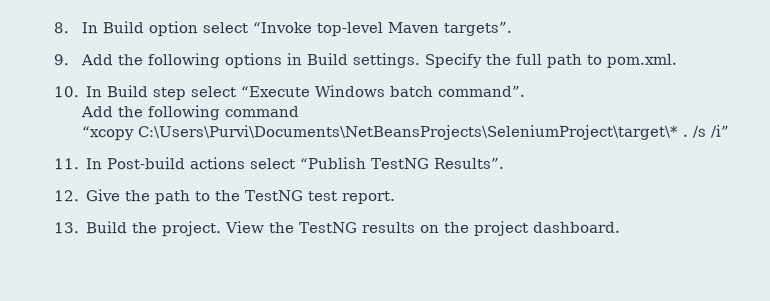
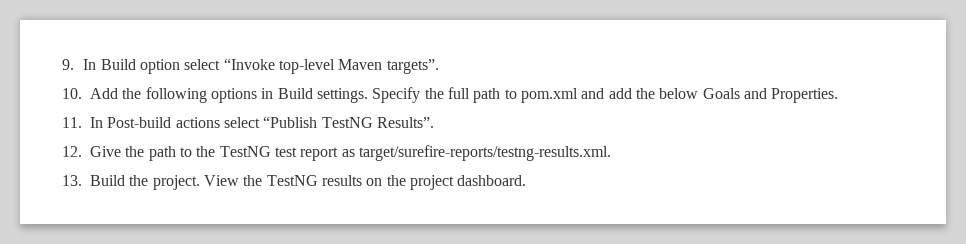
- 8. In Build option select “Invoke top-level Maven targets”.
+ 9. In Build option select “Invoke top-level Maven targets”.
- 9. Add the following options in Build settings.
+ 10. Add the following options in Build settings.
- Specify the full path to pom.xml.
- 10. In Build step select “Execute Windows batch command”.
- Add the following command
- “xcopy C:\Users\Purvi\Documents\NetBeansProjects\SeleniumProject\target\* . /s /i”
+ Specify the full path to pom.xml and add the below Goals and Properties.
- 12. Give the path to the TestNG test report.
+ 12. Give the path to the TestNG test report as target/surefire-reports/testng-results.xml.

